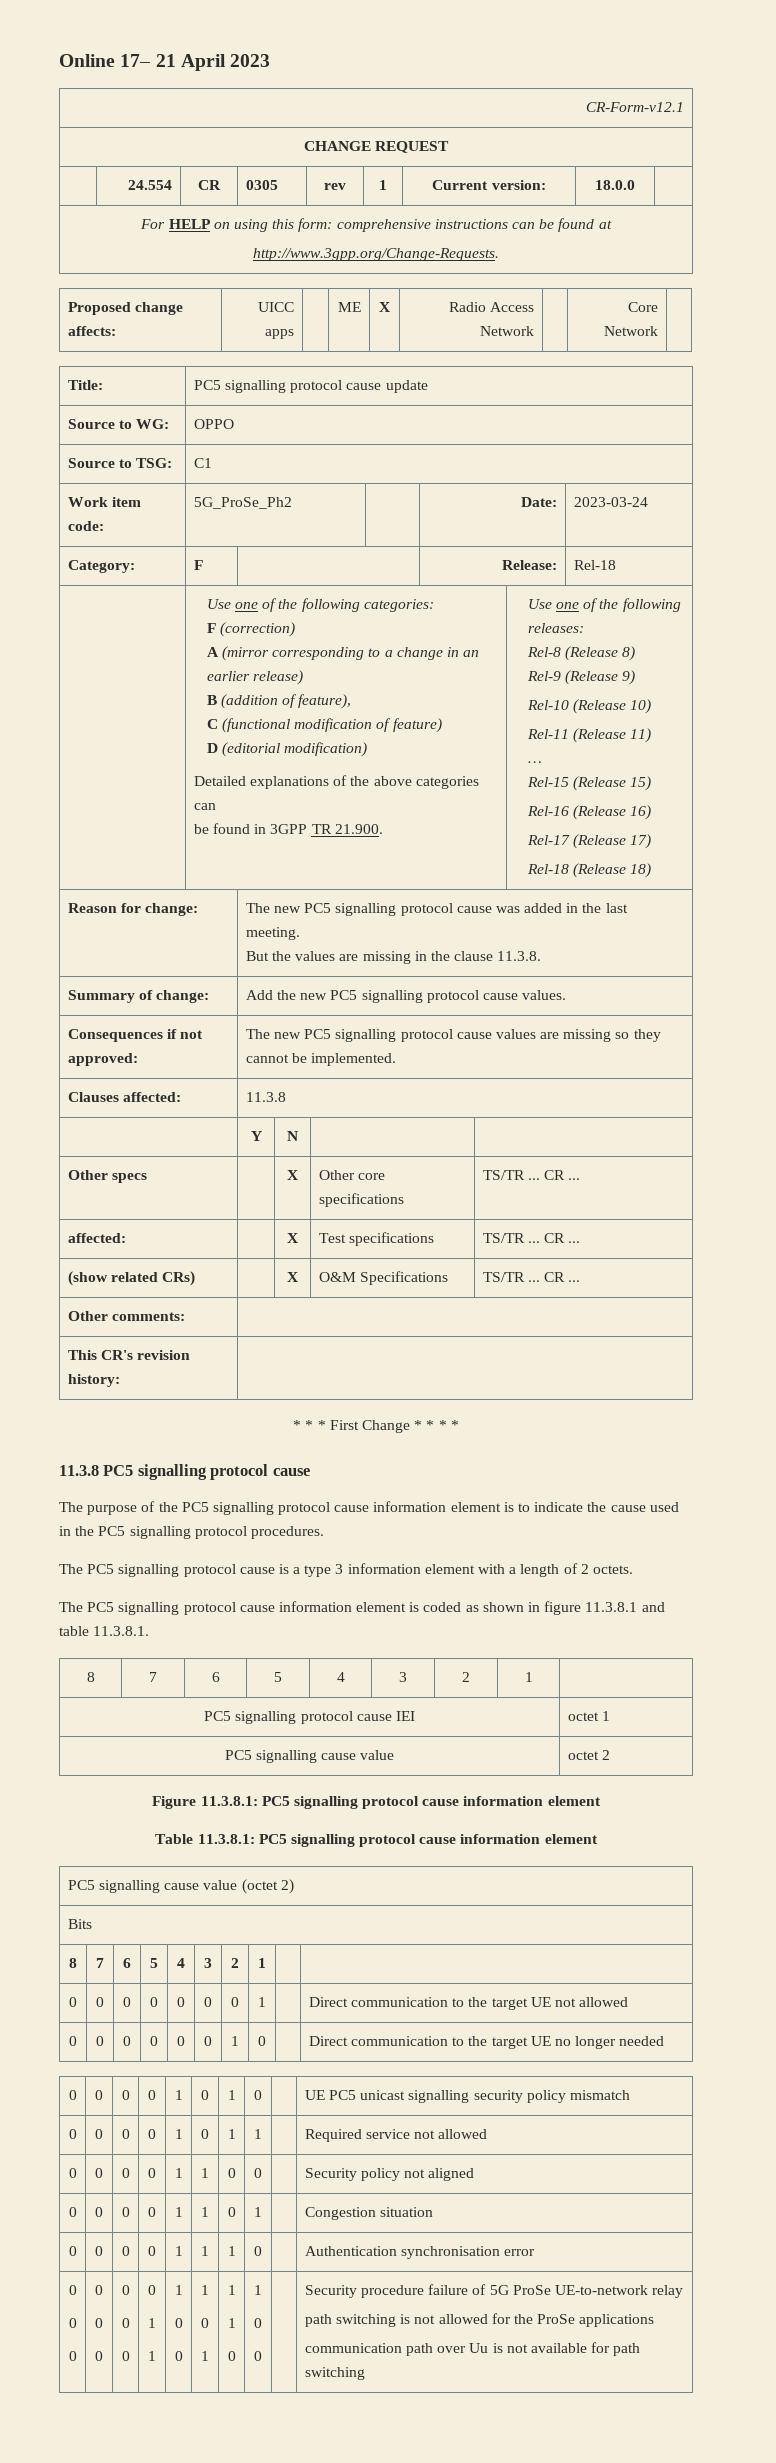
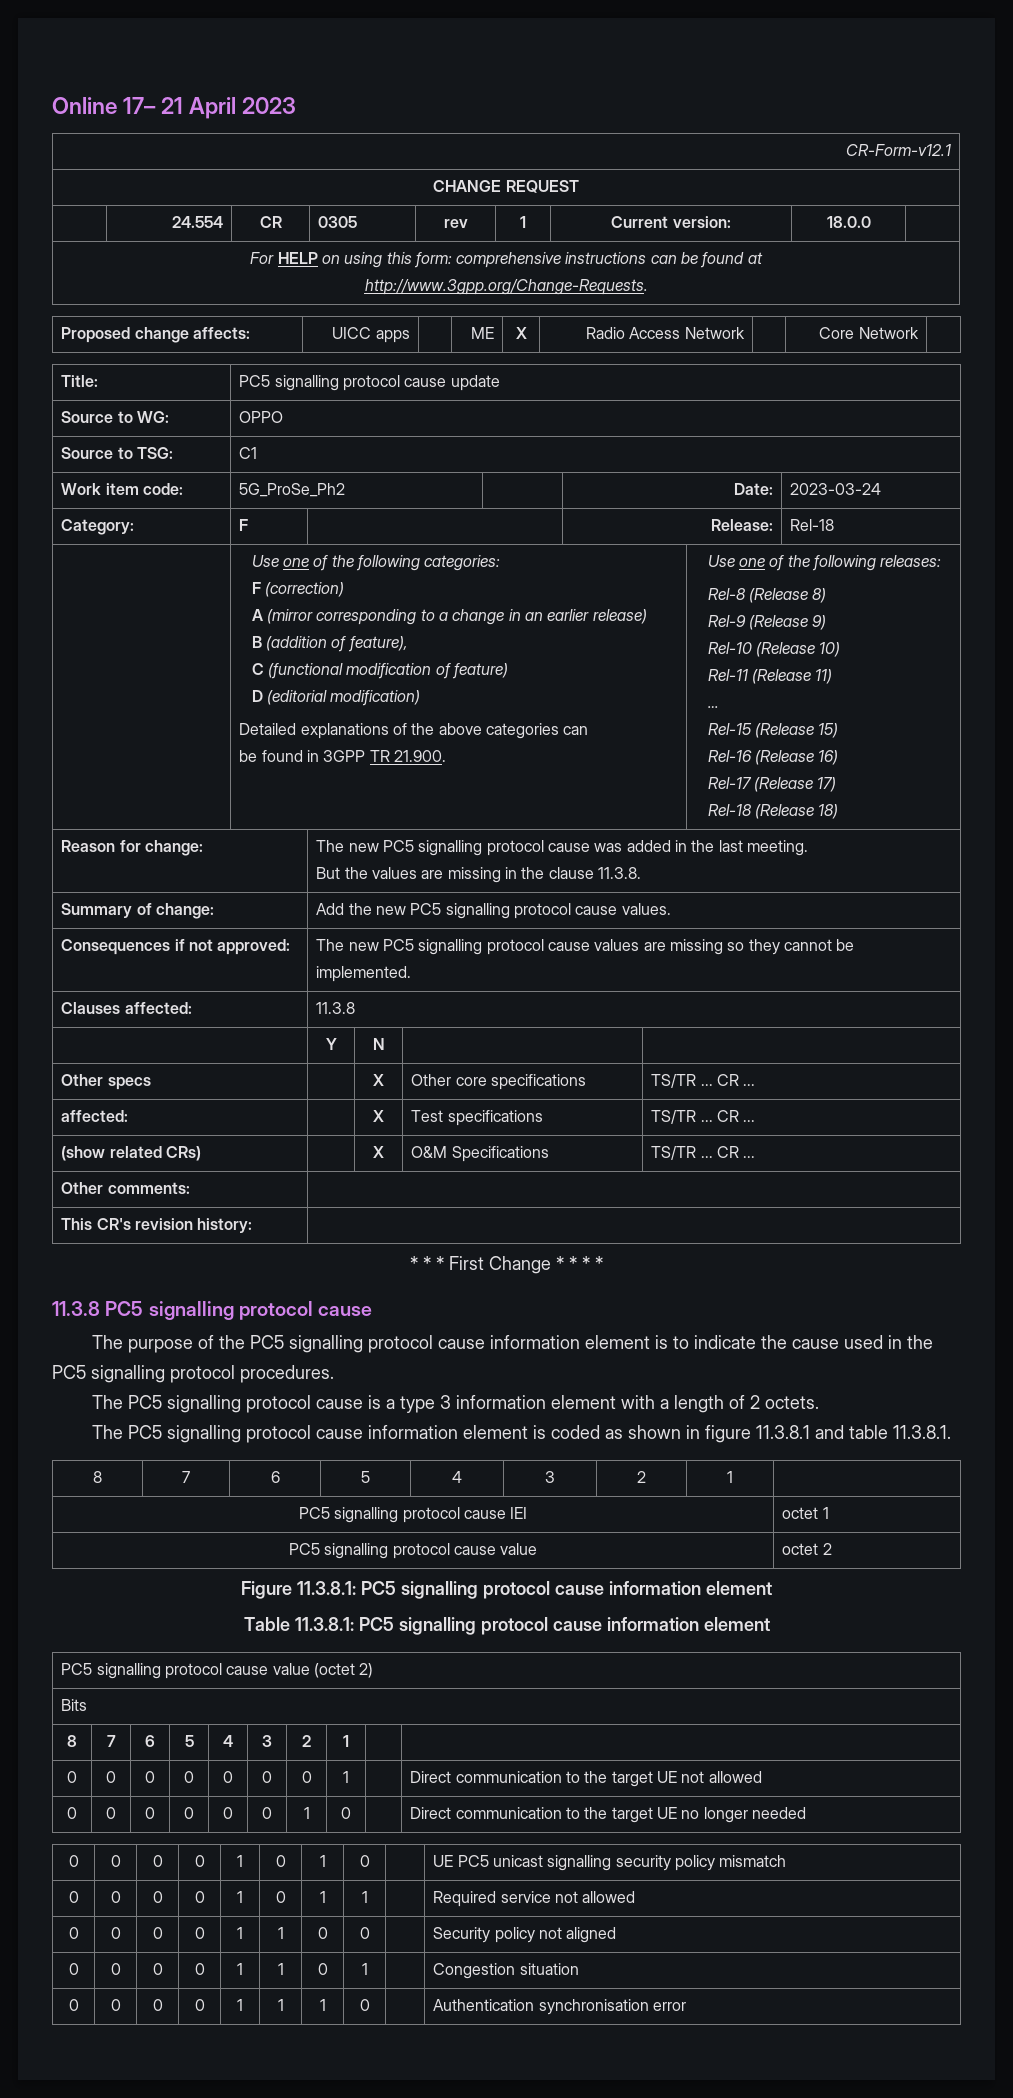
- PC5 signalling cause value | octet 2
+ PC5 signalling protocol cause value | octet 2
- PC5 signalling cause value (octet 2)
+ PC5 signalling protocol cause value (octet 2)
  0 | 0 | 0 | 0 | 1 | 1 | 1 | 0 | | Authentication synchronisation error
- 0
- 0
- 0 | 0
- 0
- 0 | 0
- 0
- 0 | 0
- 1
- 1 | 1
- 0
- 0 | 1
- 0
- 1 | 1
- 1
- 0 | 1
- 0
- 0 | | Security procedure failure of 5G ProSe UE-to-network relay
- path switching is not allowed for the ProSe applications
- communication path over Uu is not available for path switching

